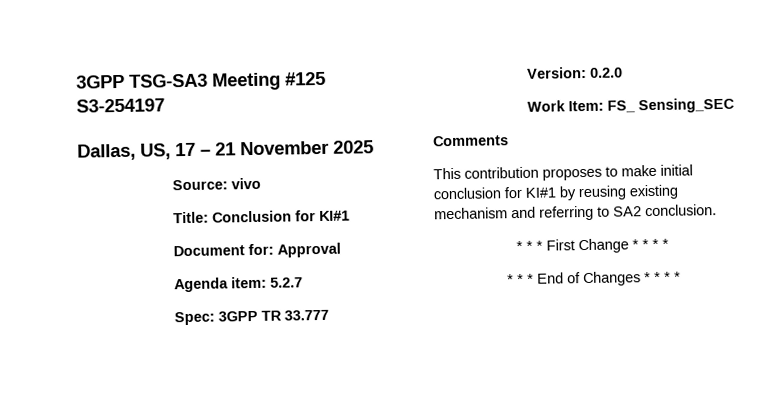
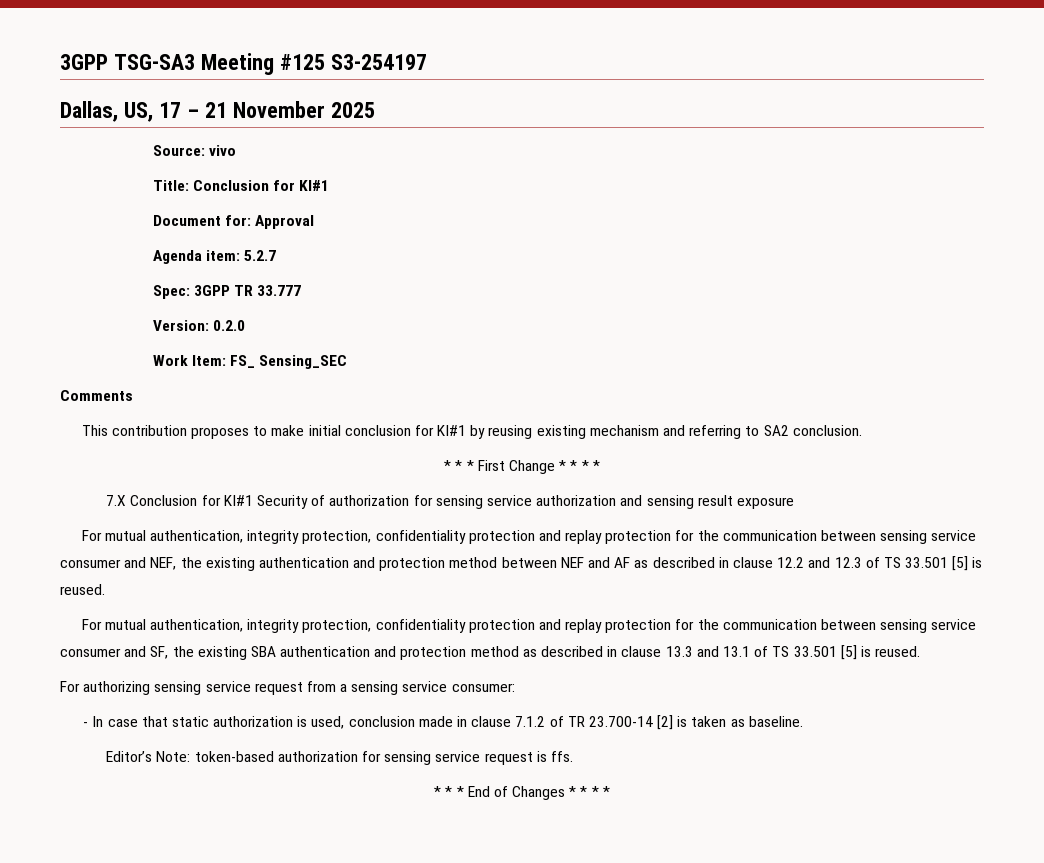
+ 7.X Conclusion for KI#1 Security of authorization for sensing service authorization and sensing result exposure
+ For mutual authentication, integrity protection, confidentiality protection and replay protection for the communication between sensing service consumer and NEF, the existing authentication and protection method between NEF and AF as described in clause 12.2 and 12.3 of TS 33.501 [5] is reused.
+ For mutual authentication, integrity protection, confidentiality protection and replay protection for the communication between sensing service consumer and SF, the existing SBA authentication and protection method as described in clause 13.3 and 13.1 of TS 33.501 [5] is reused.
+ For authorizing sensing service request from a sensing service consumer:
+ - In case that static authorization is used, conclusion made in clause 7.1.2 of TR 23.700-14 [2] is taken as baseline.
+ Editor’s Note: token-based authorization for sensing service request is ffs.

